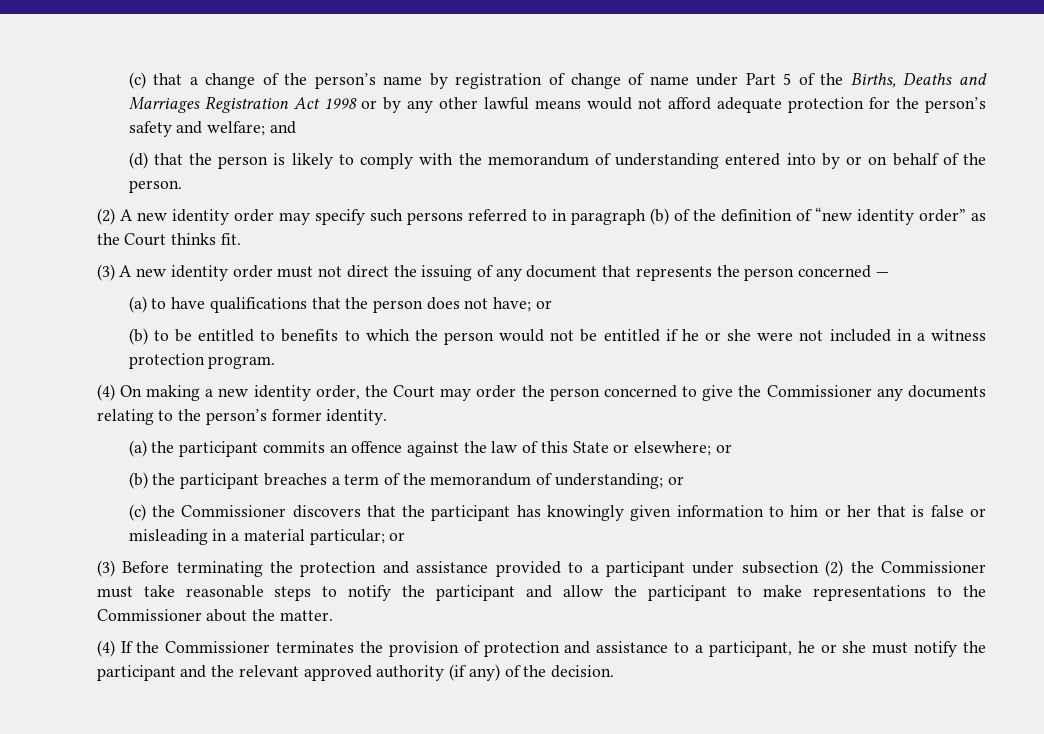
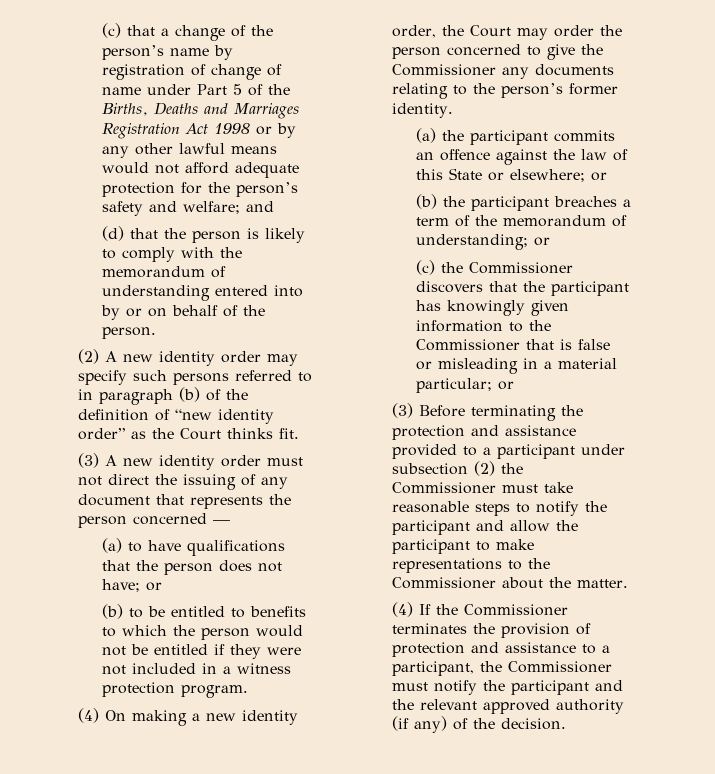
- (b) to be entitled to benefits to which the person would not be entitled if he or she were not included in a witness protection program.
+ (b) to be entitled to benefits to which the person would not be entitled if they were not included in a witness protection program.
- (c) the Commissioner discovers that the participant has knowingly given information to him or her that is false or misleading in a material particular; or
+ (c) the Commissioner discovers that the participant has knowingly given information to the Commissioner that is false or misleading in a material particular; or
- (4) If the Commissioner terminates the provision of protection and assistance to a participant, he or she must notify the participant and the relevant approved authority (if any) of the decision.
+ (4) If the Commissioner terminates the provision of protection and assistance to a participant, the Commissioner must notify the participant and the relevant approved authority (if any) of the decision.

